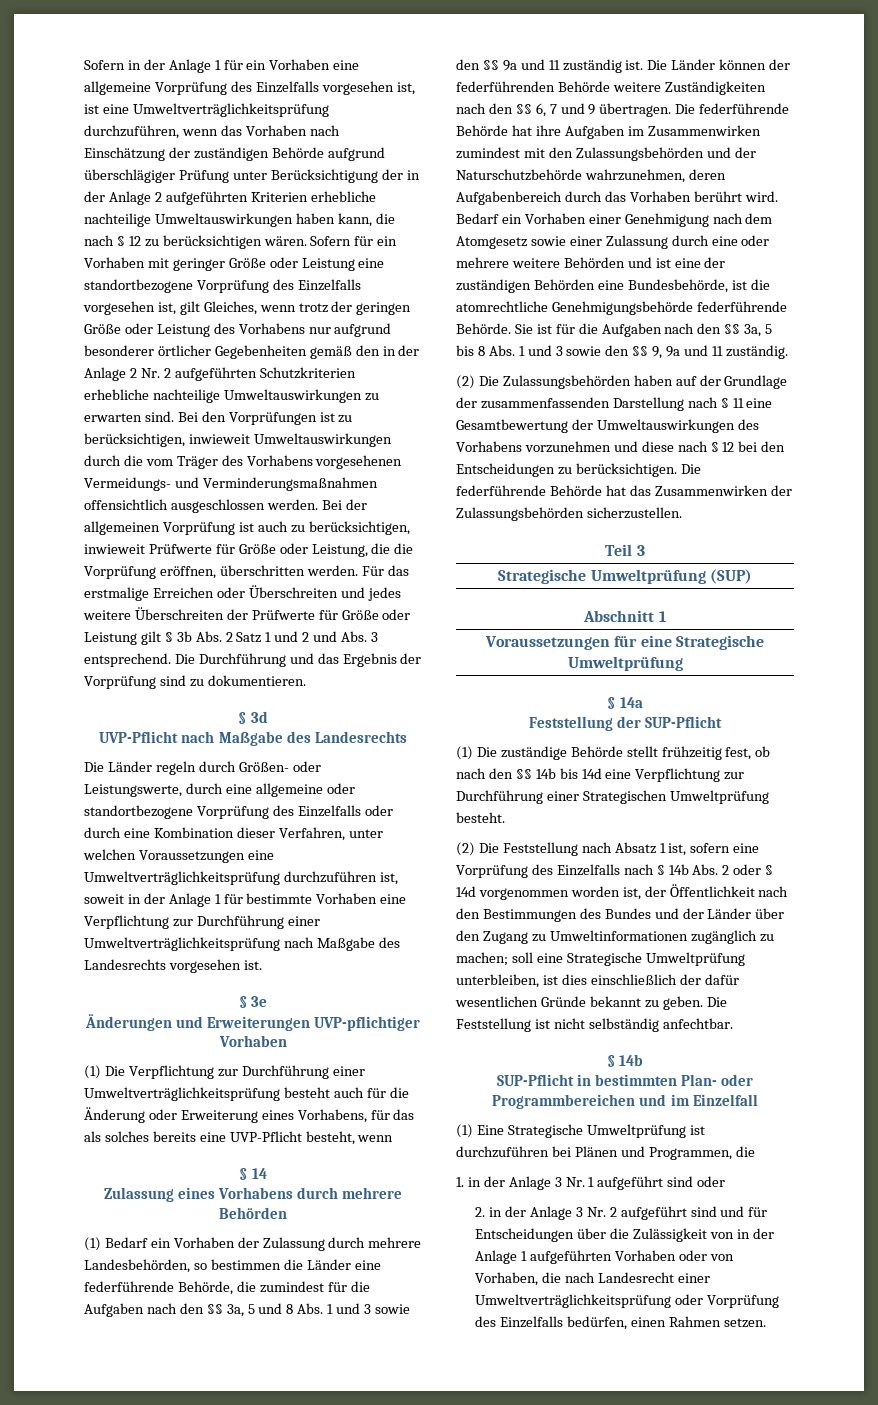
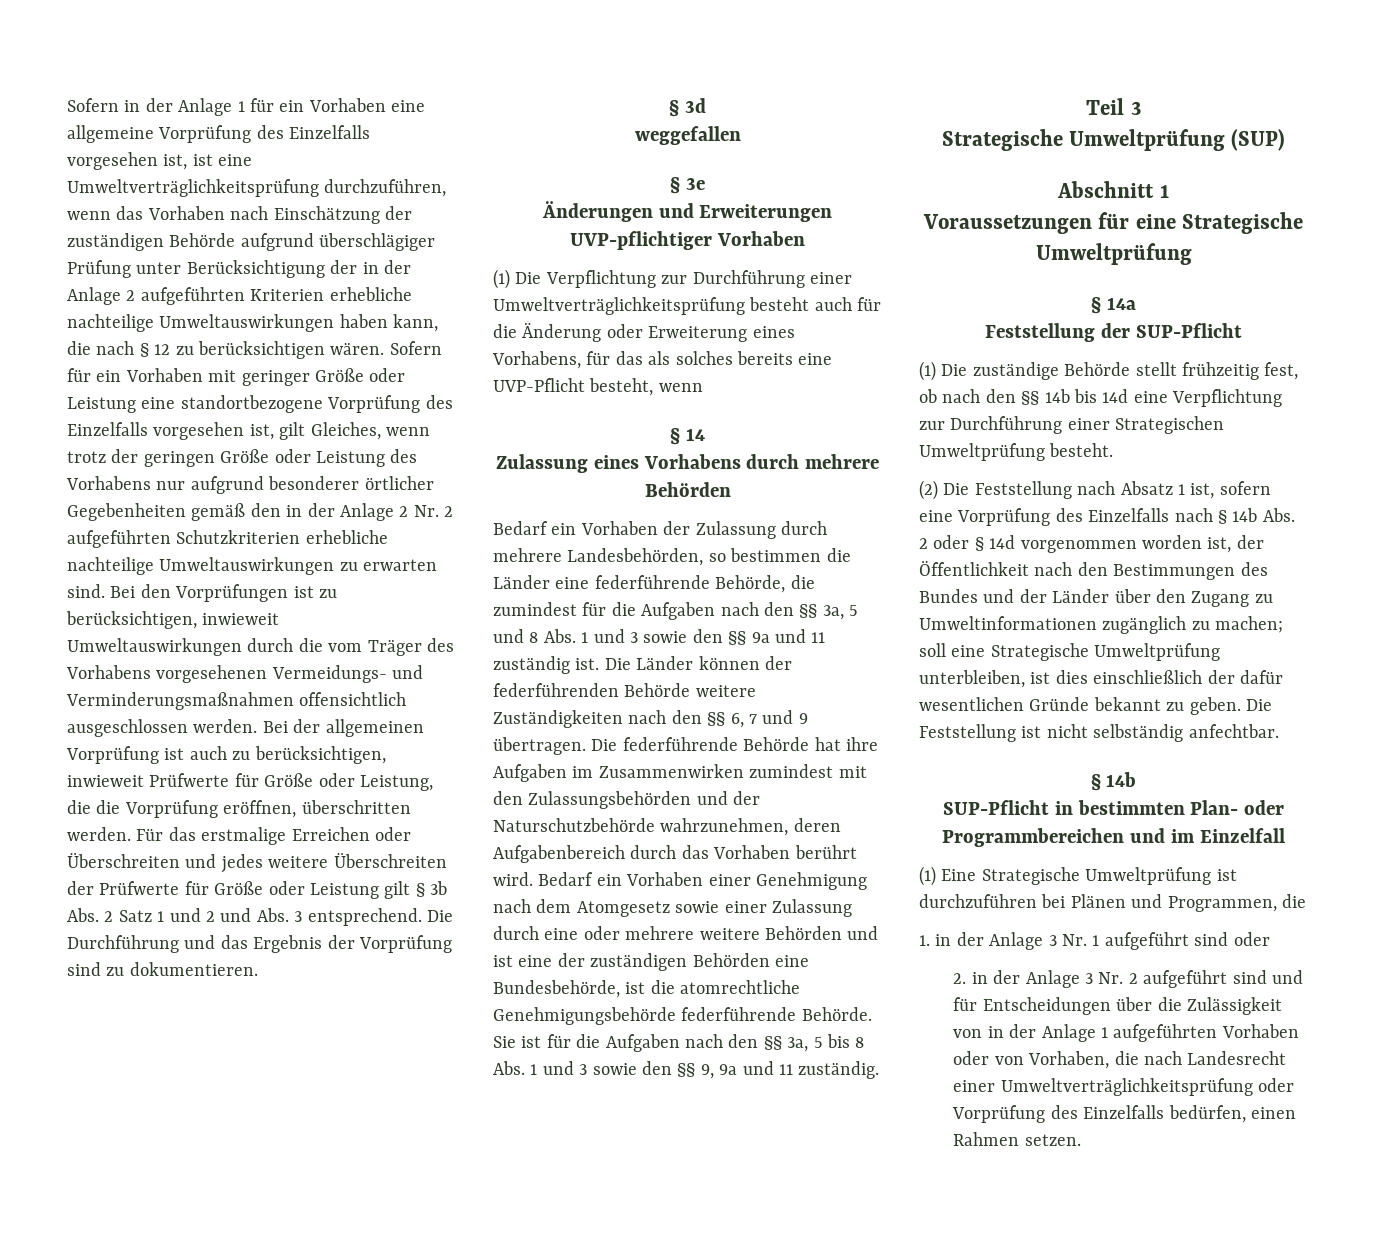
- UVP-Pflicht nach Maßgabe des Landesrechts
- Die Länder regeln durch Größen- oder Leistungswerte, durch eine allgemeine oder standortbezogene Vorprüfung des Einzelfalls oder durch eine Kombination dieser Verfahren, unter welchen Voraussetzungen eine Umweltverträglichkeitsprüfung durchzuführen ist, soweit in der Anlage 1 für bestimmte Vorhaben eine Verpflichtung zur Durchführung einer Umweltverträglichkeitsprüfung nach Maßgabe des Landesrechts vorgesehen ist.
+ weggefallen
- (1) Bedarf ein Vorhaben der Zulassung durch mehrere Landesbehörden, so bestimmen die Länder eine federführende Behörde, die zumindest für die Aufgaben nach den §§ 3a, 5 und 8 Abs. 1 und 3 sowie den §§ 9a und 11 zuständig ist.
+ Bedarf ein Vorhaben der Zulassung durch mehrere Landesbehörden, so bestimmen die Länder eine federführende Behörde, die zumindest für die Aufgaben nach den §§ 3a, 5 und 8 Abs. 1 und 3 sowie den §§ 9a und 11 zuständig ist.
- (2) Die Zulassungsbehörden haben auf der Grundlage der zusammenfassenden Darstellung nach § 11 eine Gesamtbewertung der Umweltauswirkungen des Vorhabens vorzunehmen und diese nach § 12 bei den Entscheidungen zu berücksichtigen. Die federführende Behörde hat das Zusammenwirken der Zulassungsbehörden sicherzustellen.

